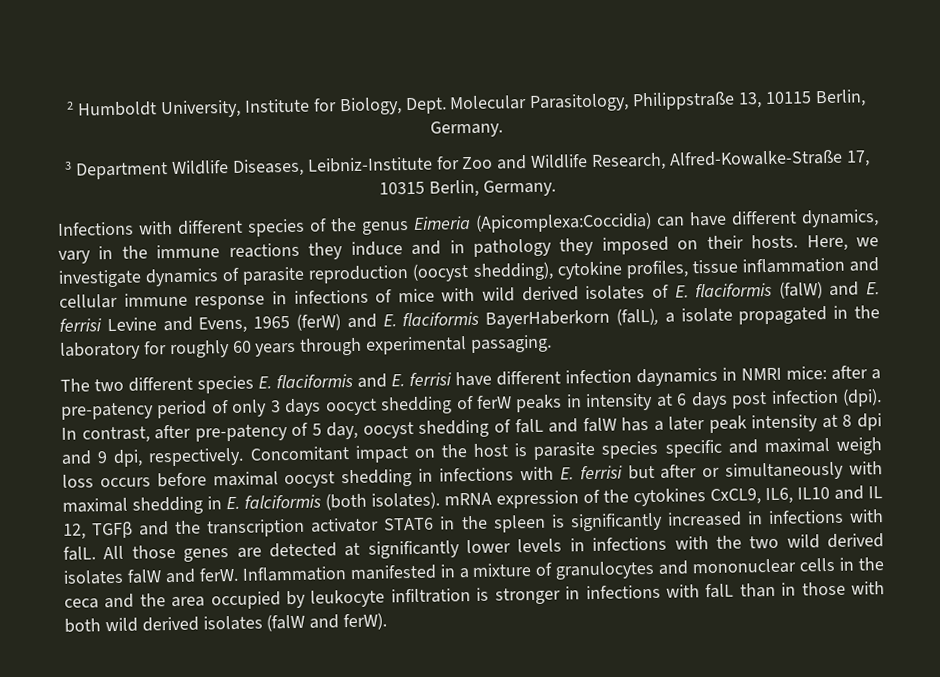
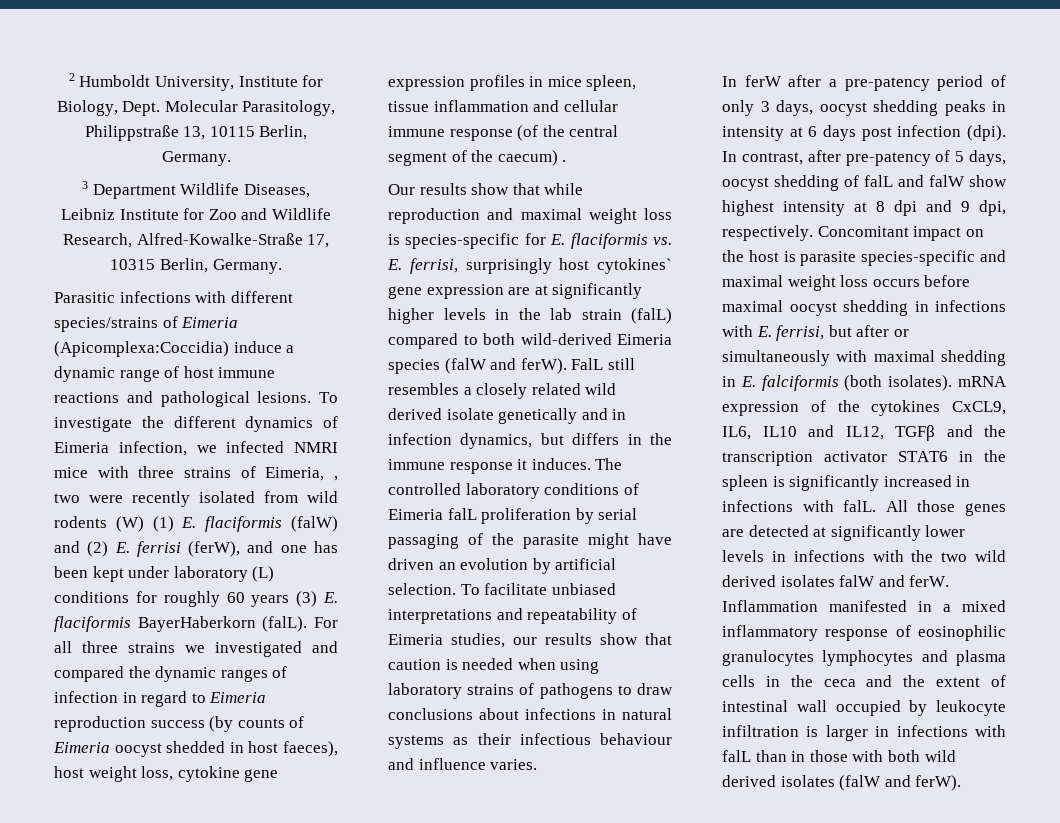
- 3 Department Wildlife Diseases, Leibniz-Institute for Zoo and Wildlife Research, Alfred-Kowalke-Straße 17, 10315 Berlin, Germany.
+ 3 Department Wildlife Diseases, Leibniz Institute for Zoo and Wildlife Research, Alfred-Kowalke-Straße 17, 10315 Berlin, Germany.
- Infections with different species of the genus Eimeria (Apicomplexa:Coccidia) can have different dynamics, vary in the immune reactions they induce and in pathology they imposed on their hosts. Here, we investigate dynamics of parasite reproduction (oocyst shedding), cytokine profiles, tissue inflammation and cellular immune response in infections of mice with wild derived isolates of E. flaciformis (falW) and E. ferrisi Levine and Evens, 1965 (ferW) and E. flaciformis BayerHaberkorn (falL), a isolate propagated in the laboratory for roughly 60 years through experimental passaging.
- The two different species E. flaciformis and E. ferrisi have different infection daynamics in NMRI mice: after a pre-patency period of only 3 days oocyct shedding of ferW peaks in intensity at 6 days post infection (dpi).
+ Parasitic infections with different species/strains of Eimeria (Apicomplexa:Coccidia) induce a dynamic range of host immune reactions and pathological lesions. To investigate the different dynamics of Eimeria infection, we infected NMRI mice with three strains of Eimeria, , two were recently isolated from wild rodents (W) (1) E. flaciformis (falW) and (2) E. ferrisi (ferW), and one has been kept under laboratory (L) conditions for roughly 60 years (3) E. flaciformis BayerHaberkorn (falL). For all three strains we investigated and compared the dynamic ranges of infection in regard to Eimeria reproduction success (by counts of Eimeria oocyst shedded in host faeces), host weight loss, cytokine gene expression profiles in mice spleen, tissue inflammation and cellular immune response (of the central segment of the caecum) .
+ Our results show that while reproduction and maximal weight loss is species-specific for E. flaciformis vs. E. ferrisi, surprisingly host cytokines` gene expression are at significantly higher levels in the lab strain (falL) compared to both wild-derived Eimeria species (falW and ferW). FalL still resembles a closely related wild derived isolate genetically and in infection dynamics, but differs in the immune response it induces. The controlled laboratory conditions of Eimeria falL proliferation by serial passaging of the parasite might have driven an evolution by artificial selection. To facilitate unbiased interpretations and repeatability of Eimeria studies, our results show that caution is needed when using laboratory strains of pathogens to draw conclusions about infections in natural systems as their infectious behaviour and influence varies.
+ In ferW after a pre-patency period of only 3 days, oocyst shedding peaks in intensity at 6 days post infection (dpi).
- In contrast, after pre-patency of 5 day, oocyst shedding of falL and falW has a later peak intensity at 8 dpi and 9 dpi, respectively.
+ In contrast, after pre-patency of 5 days, oocyst shedding of falL and falW show highest intensity at 8 dpi and 9 dpi, respectively.
- Concomitant impact on the host is parasite species specific and maximal weigh loss occurs before maximal oocyst shedding in infections with E. ferrisi but after or simultaneously with maximal shedding in E. falciformis (both isolates). mRNA expression of the cytokines CxCL9, IL6, IL10 and IL 12, TGFβ and the transcription activator STAT6 in the spleen is significantly increased in infections with falL.
+ Concomitant impact on the host is parasite species-specific and maximal weight loss occurs before maximal oocyst shedding in infections with E. ferrisi, but after or simultaneously with maximal shedding in E. falciformis (both isolates). mRNA expression of the cytokines CxCL9, IL6, IL10 and IL12, TGFβ and the transcription activator STAT6 in the spleen is significantly increased in infections with falL.
- Inflammation manifested in a mixture of granulocytes and mononuclear cells in the ceca and the area occupied by leukocyte infiltration is stronger in infections with falL than in those with both wild derived isolates (falW and ferW).
+ Inflammation manifested in a mixed inflammatory response of eosinophilic granulocytes lymphocytes and plasma cells in the ceca and the extent of intestinal wall occupied by leukocyte infiltration is larger in infections with falL than in those with both wild derived isolates (falW and ferW).

